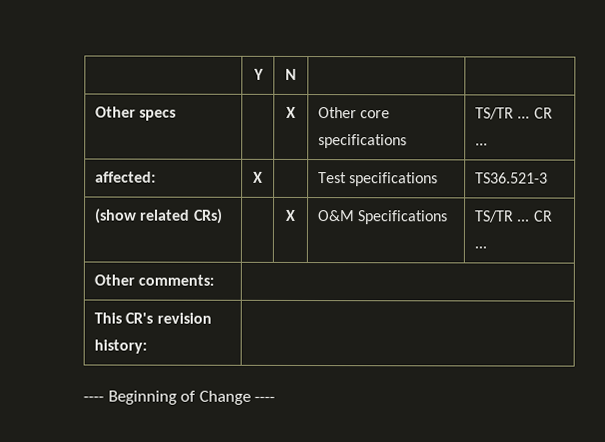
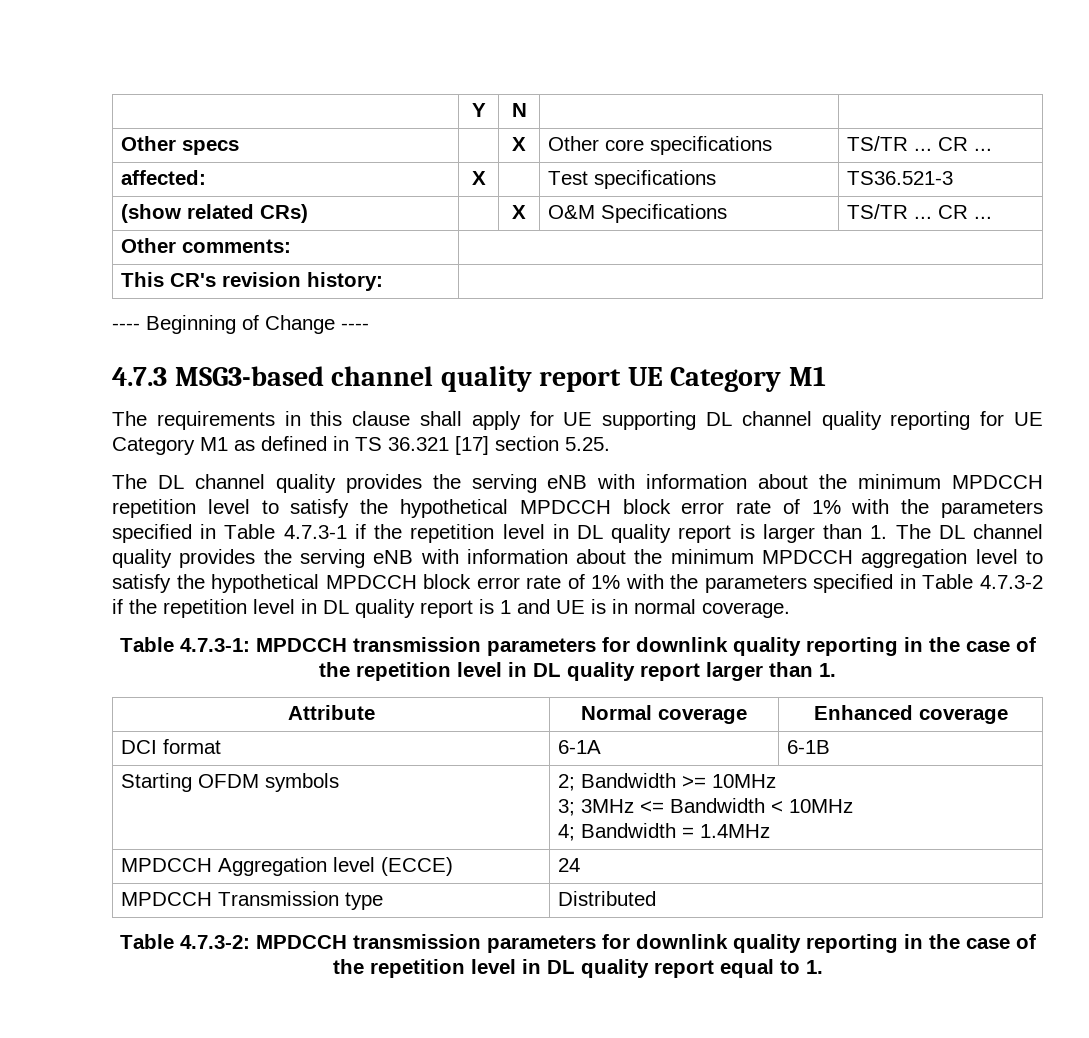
+ 4.7.3 MSG3-based channel quality report UE Category M1
+ The requirements in this clause shall apply for UE supporting DL channel quality reporting for UE Category M1 as defined in TS 36.321 [17] section 5.25.
+ The DL channel quality provides the serving eNB with information about the minimum MPDCCH repetition level to satisfy the hypothetical MPDCCH block error rate of 1% with the parameters specified in Table 4.7.3-1 if the repetition level in DL quality report is larger than 1. The DL channel quality provides the serving eNB with information about the minimum MPDCCH aggregation level to satisfy the hypothetical MPDCCH block error rate of 1% with the parameters specified in Table 4.7.3-2 if the repetition level in DL quality report is 1 and UE is in normal coverage.
+ Table 4.7.3-1: MPDCCH transmission parameters for downlink quality reporting in the case of the repetition level in DL quality report larger than 1.
+ Attribute | Normal coverage | Enhanced coverage
+ DCI format | 6-1A | 6-1B
+ Starting OFDM symbols | 2; Bandwidth >= 10MHz
+ 3; 3MHz <= Bandwidth < 10MHz
+ 4; Bandwidth = 1.4MHz
+ MPDCCH Aggregation level (ECCE) | 24
+ MPDCCH Transmission type | Distributed
+ Table 4.7.3-2: MPDCCH transmission parameters for downlink quality reporting in the case of the repetition level in DL quality report equal to 1.

